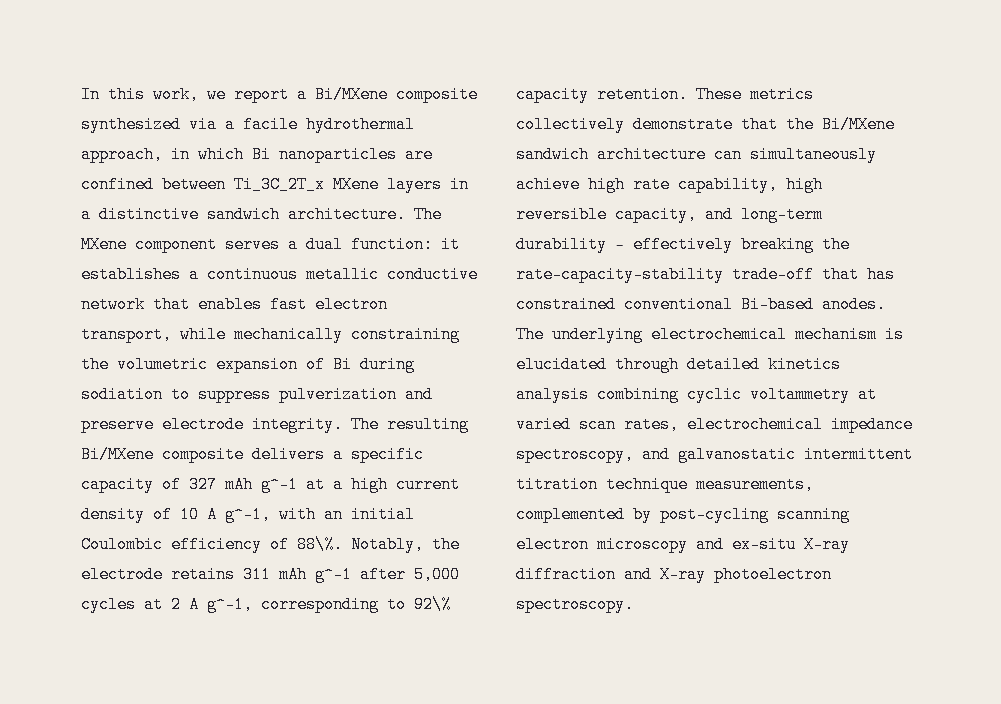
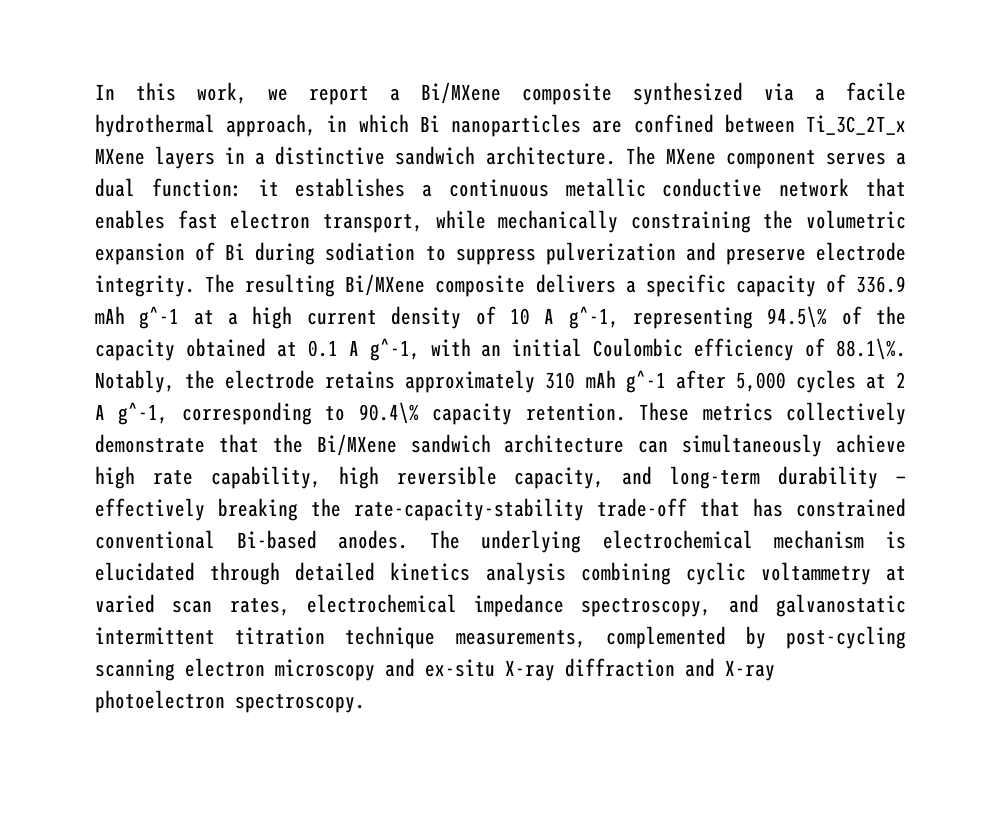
- The resulting Bi/MXene composite delivers a specific capacity of 327 mAh g^-1 at a high current density of 10 A g^-1, with an initial Coulombic efficiency of 88\%. Notably, the electrode retains 311 mAh g^-1 after 5,000 cycles at 2 A g^-1, corresponding to 92\% capacity retention.
+ The resulting Bi/MXene composite delivers a specific capacity of 336.9 mAh g^-1 at a high current density of 10 A g^-1, representing 94.5\% of the capacity obtained at 0.1 A g^-1, with an initial Coulombic efficiency of 88.1\%. Notably, the electrode retains approximately 310 mAh g^-1 after 5,000 cycles at 2 A g^-1, corresponding to 90.4\% capacity retention.

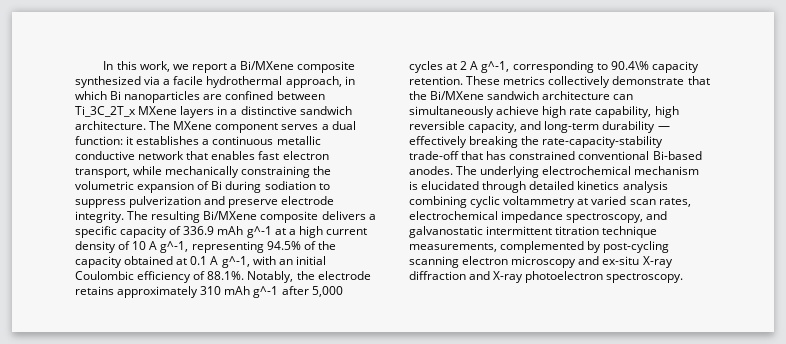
- The resulting Bi/MXene composite delivers a specific capacity of 336.9 mAh g^-1 at a high current density of 10 A g^-1, representing 94.5\% of the capacity obtained at 0.1 A g^-1, with an initial Coulombic efficiency of 88.1\%. Notably, the electrode retains approximately 310 mAh g^-1 after 5,000 cycles at 2 A g^-1, corresponding to 90.4\% capacity retention.
+ The resulting Bi/MXene composite delivers a specific capacity of 336.9 mAh g^-1 at a high current density of 10 A g^-1, representing 94.5% of the capacity obtained at 0.1 A g^-1, with an initial Coulombic efficiency of 88.1%. Notably, the electrode retains approximately 310 mAh g^-1 after 5,000 cycles at 2 A g^-1, corresponding to 90.4\% capacity retention.

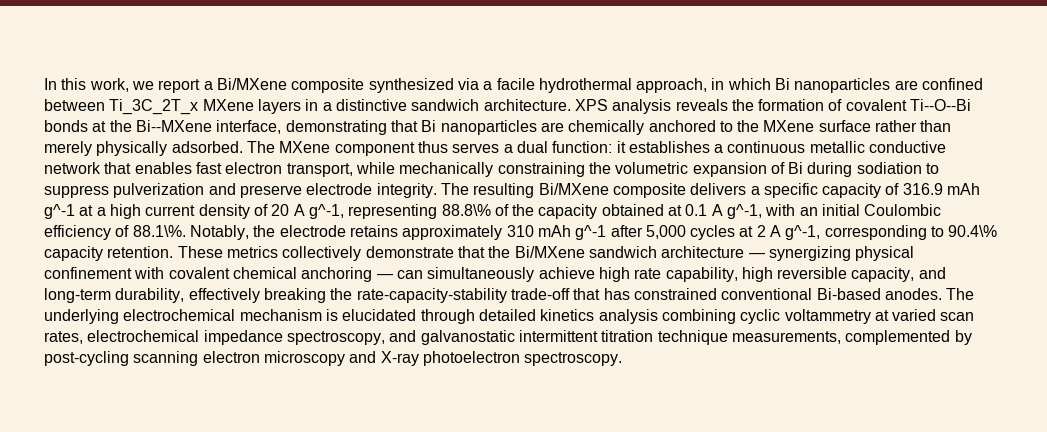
+ XPS analysis reveals the formation of covalent Ti--O--Bi bonds at the Bi--MXene interface, demonstrating that Bi nanoparticles are chemically anchored to the MXene surface rather than merely physically adsorbed.
- The MXene component serves a dual function: it establishes a continuous metallic conductive network that enables fast electron transport, while mechanically constraining the volumetric expansion of Bi during sodiation to suppress pulverization and preserve electrode integrity.
+ The MXene component thus serves a dual function: it establishes a continuous metallic conductive network that enables fast electron transport, while mechanically constraining the volumetric expansion of Bi during sodiation to suppress pulverization and preserve electrode integrity.
- The resulting Bi/MXene composite delivers a specific capacity of 336.9 mAh g^-1 at a high current density of 10 A g^-1, representing 94.5% of the capacity obtained at 0.1 A g^-1, with an initial Coulombic efficiency of 88.1%. Notably, the electrode retains approximately 310 mAh g^-1 after 5,000 cycles at 2 A g^-1, corresponding to 90.4\% capacity retention.
+ The resulting Bi/MXene composite delivers a specific capacity of 316.9 mAh g^-1 at a high current density of 20 A g^-1, representing 88.8\% of the capacity obtained at 0.1 A g^-1, with an initial Coulombic efficiency of 88.1\%. Notably, the electrode retains approximately 310 mAh g^-1 after 5,000 cycles at 2 A g^-1, corresponding to 90.4\% capacity retention.
- These metrics collectively demonstrate that the Bi/MXene sandwich architecture can simultaneously achieve high rate capability, high reversible capacity, and long-term durability — effectively breaking the rate-capacity-stability trade-off that has constrained conventional Bi-based anodes.
+ These metrics collectively demonstrate that the Bi/MXene sandwich architecture — synergizing physical confinement with covalent chemical anchoring — can simultaneously achieve high rate capability, high reversible capacity, and long-term durability, effectively breaking the rate-capacity-stability trade-off that has constrained conventional Bi-based anodes.
- The underlying electrochemical mechanism is elucidated through detailed kinetics analysis combining cyclic voltammetry at varied scan rates, electrochemical impedance spectroscopy, and galvanostatic intermittent titration technique measurements, complemented by post-cycling scanning electron microscopy and ex-situ X-ray diffraction and X-ray photoelectron spectroscopy.
+ The underlying electrochemical mechanism is elucidated through detailed kinetics analysis combining cyclic voltammetry at varied scan rates, electrochemical impedance spectroscopy, and galvanostatic intermittent titration technique measurements, complemented by post-cycling scanning electron microscopy and X-ray photoelectron spectroscopy.

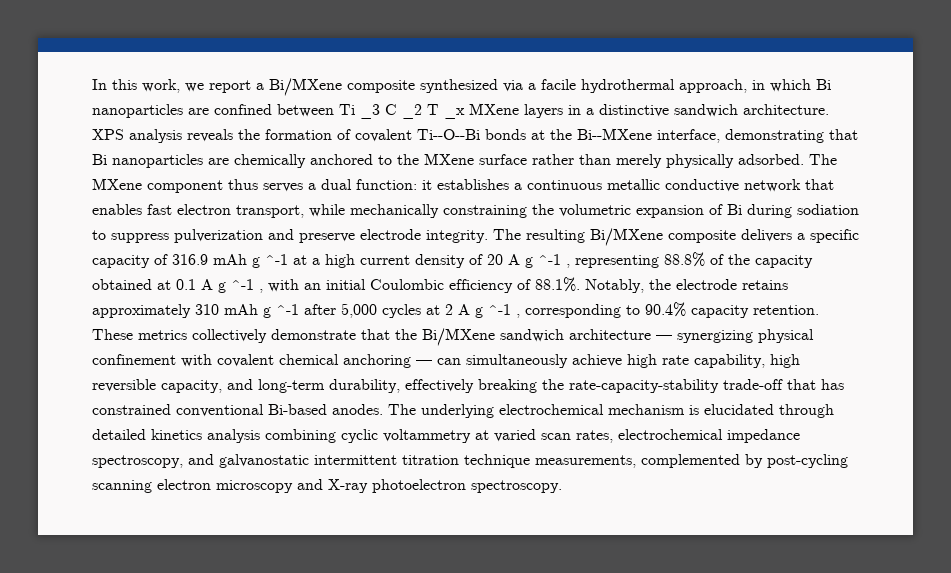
- In this work, we report a Bi/MXene composite synthesized via a facile hydrothermal approach, in which Bi nanoparticles are confined between Ti_3C_2T_x MXene layers in a distinctive sandwich architecture.
+ In this work, we report a Bi/MXene composite synthesized via a facile hydrothermal approach, in which Bi nanoparticles are confined between Ti _3 C _2 T _x MXene layers in a distinctive sandwich architecture.
- The resulting Bi/MXene composite delivers a specific capacity of 316.9 mAh g^-1 at a high current density of 20 A g^-1, representing 88.8\% of the capacity obtained at 0.1 A g^-1, with an initial Coulombic efficiency of 88.1\%. Notably, the electrode retains approximately 310 mAh g^-1 after 5,000 cycles at 2 A g^-1, corresponding to 90.4\% capacity retention.
+ The resulting Bi/MXene composite delivers a specific capacity of 316.9 mAh g ^-1 at a high current density of 20 A g ^-1 , representing 88.8% of the capacity obtained at 0.1 A g ^-1 , with an initial Coulombic efficiency of 88.1%. Notably, the electrode retains approximately 310 mAh g ^-1 after 5,000 cycles at 2 A g ^-1 , corresponding to 90.4% capacity retention.

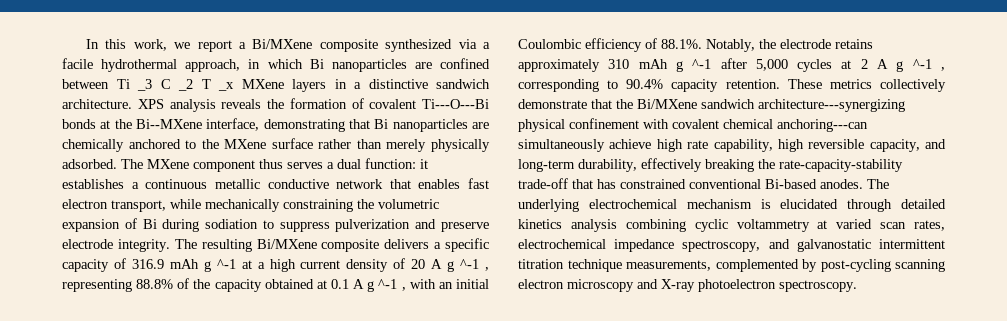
- XPS analysis reveals the formation of covalent Ti--O--Bi bonds at the Bi--MXene interface, demonstrating that Bi nanoparticles are chemically anchored to the MXene surface rather than merely physically adsorbed.
+ XPS analysis reveals the formation of covalent Ti---O---Bi bonds at the Bi--MXene interface, demonstrating that Bi nanoparticles are chemically anchored to the MXene surface rather than merely physically adsorbed.
- These metrics collectively demonstrate that the Bi/MXene sandwich architecture — synergizing physical confinement with covalent chemical anchoring — can simultaneously achieve high rate capability, high reversible capacity, and long-term durability, effectively breaking the rate-capacity-stability trade-off that has constrained conventional Bi-based anodes.
+ These metrics collectively demonstrate that the Bi/MXene sandwich architecture---synergizing physical confinement with covalent chemical anchoring---can simultaneously achieve high rate capability, high reversible capacity, and long-term durability, effectively breaking the rate-capacity-stability trade-off that has constrained conventional Bi-based anodes.

